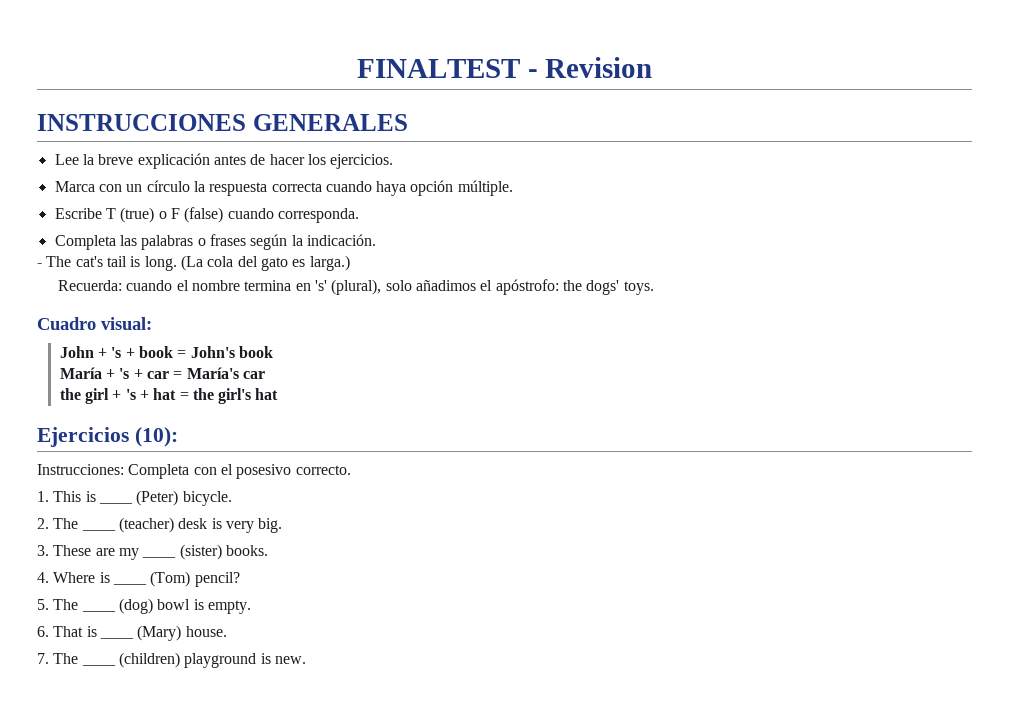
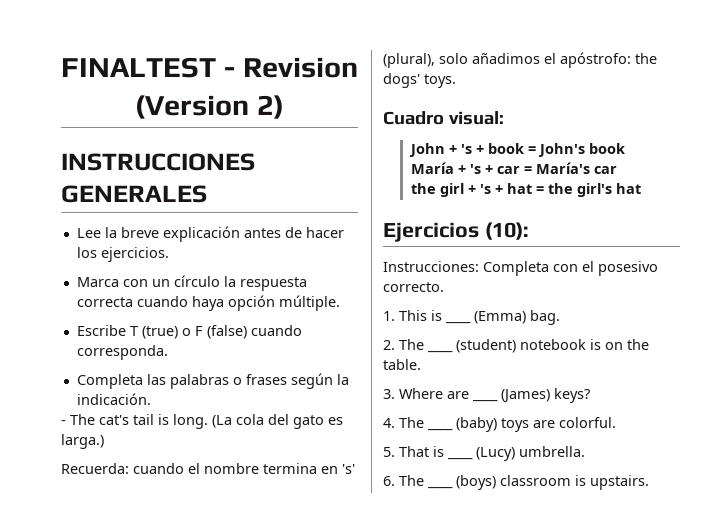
- FINALTEST - Revision
+ FINALTEST - Revision (Version 2)
- 1. This is ____ (Peter) bicycle.
+ 1. This is ____ (Emma) bag.
- 2. The ____ (teacher) desk is very big.
- 3. These are my ____ (sister) books.
- 4. Where is ____ (Tom) pencil?
- 5. The ____ (dog) bowl is empty.
- 6. That is ____ (Mary) house.
- 7. The ____ (children) playground is new.
+ 2. The ____ (student) notebook is on the table.
+ 3. Where are ____ (James) keys?
+ 4. The ____ (baby) toys are colorful.
+ 5. That is ____ (Lucy) umbrella.
+ 6. The ____ (boys) classroom is upstairs.

